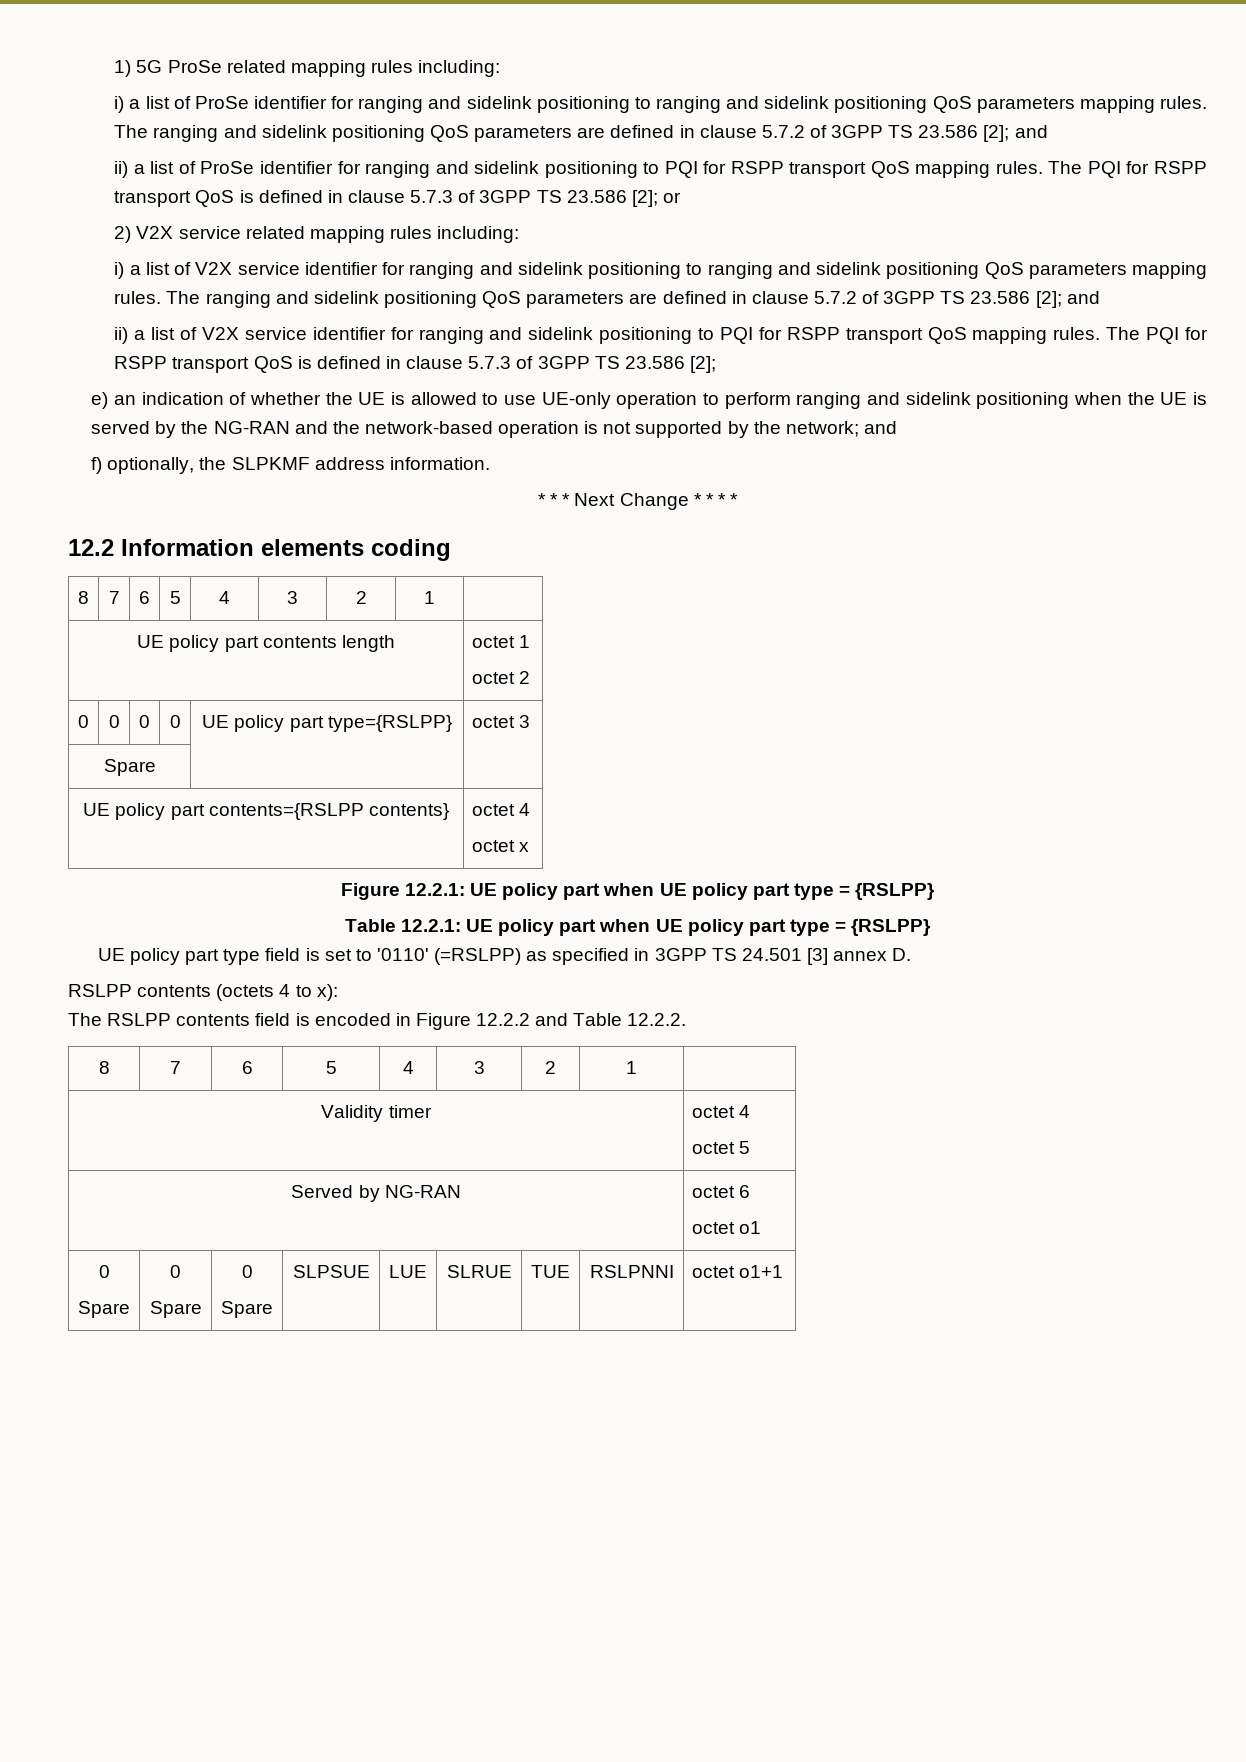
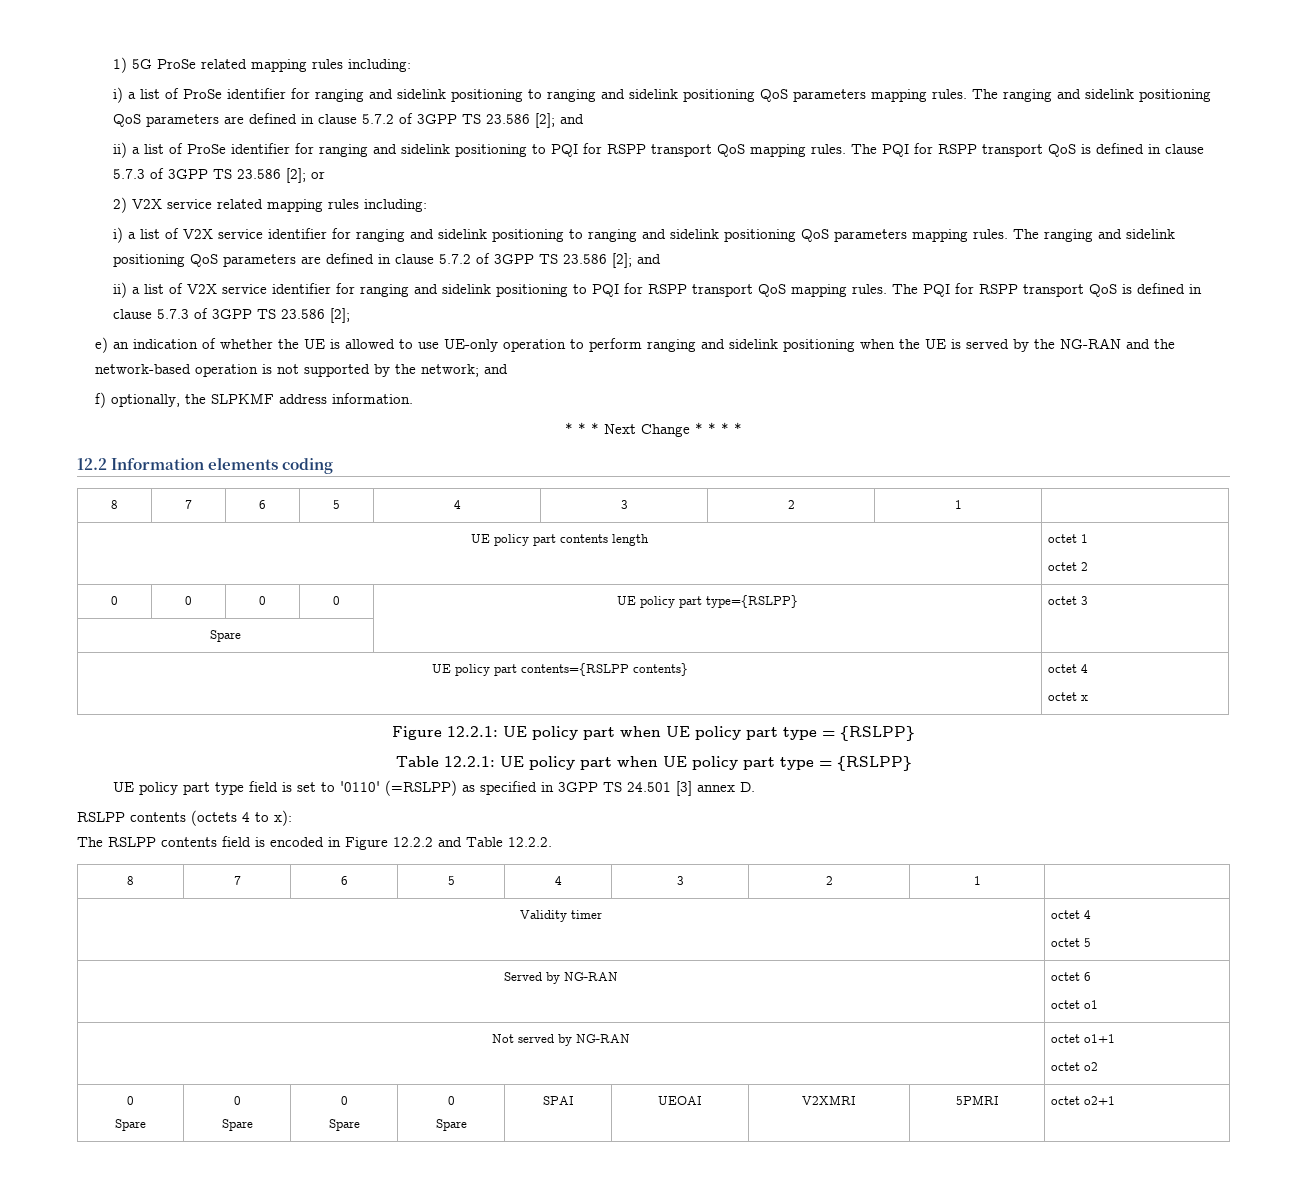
  Served by NG-RAN | octet 6
  octet o1
+ Not served by NG-RAN | octet o1+1
+ octet o2
  0
  Spare | 0
  Spare | 0
- Spare | SLPSUE | LUE | SLRUE | TUE | RSLPNNI | octet o1+1
+ Spare | 0
+ Spare | SPAI | UEOAI | V2XMRI | 5PMRI | octet o2+1

